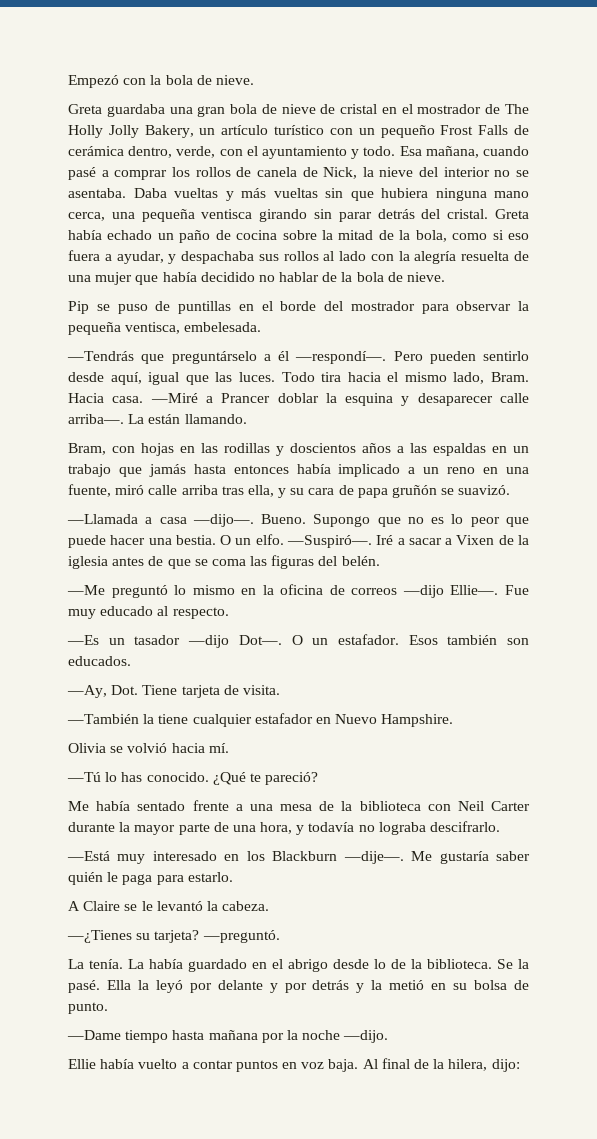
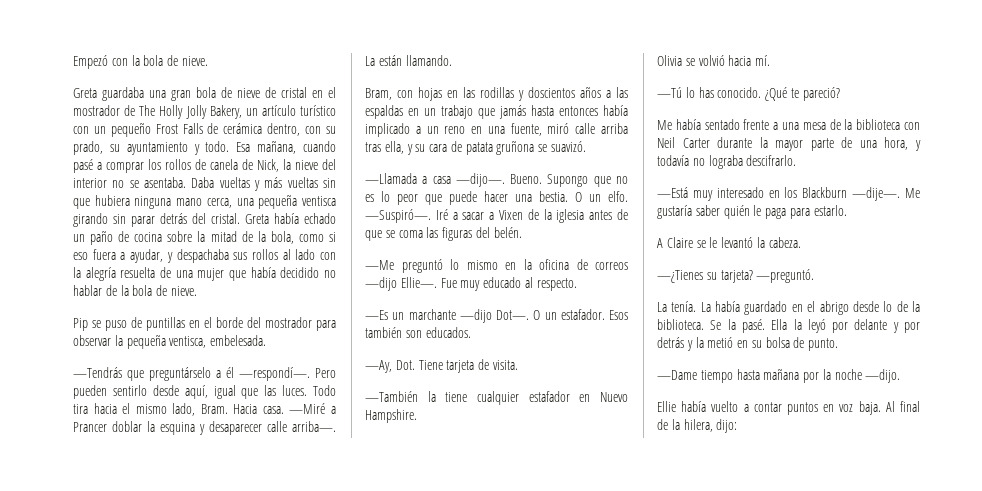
- Greta guardaba una gran bola de nieve de cristal en el mostrador de The Holly Jolly Bakery, un artículo turístico con un pequeño Frost Falls de cerámica dentro, verde, con el ayuntamiento y todo.
+ Greta guardaba una gran bola de nieve de cristal en el mostrador de The Holly Jolly Bakery, un artículo turístico con un pequeño Frost Falls de cerámica dentro, con su prado, su ayuntamiento y todo.
- Bram, con hojas en las rodillas y doscientos años a las espaldas en un trabajo que jamás hasta entonces había implicado a un reno en una fuente, miró calle arriba tras ella, y su cara de papa gruñón se suavizó.
+ Bram, con hojas en las rodillas y doscientos años a las espaldas en un trabajo que jamás hasta entonces había implicado a un reno en una fuente, miró calle arriba tras ella, y su cara de patata gruñona se suavizó.
- —Es un tasador —dijo Dot—.
+ —Es un marchante —dijo Dot—.

